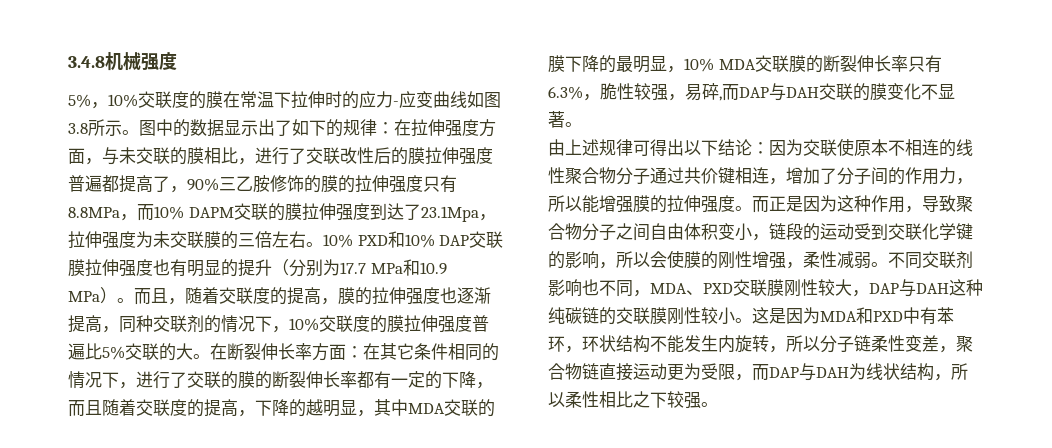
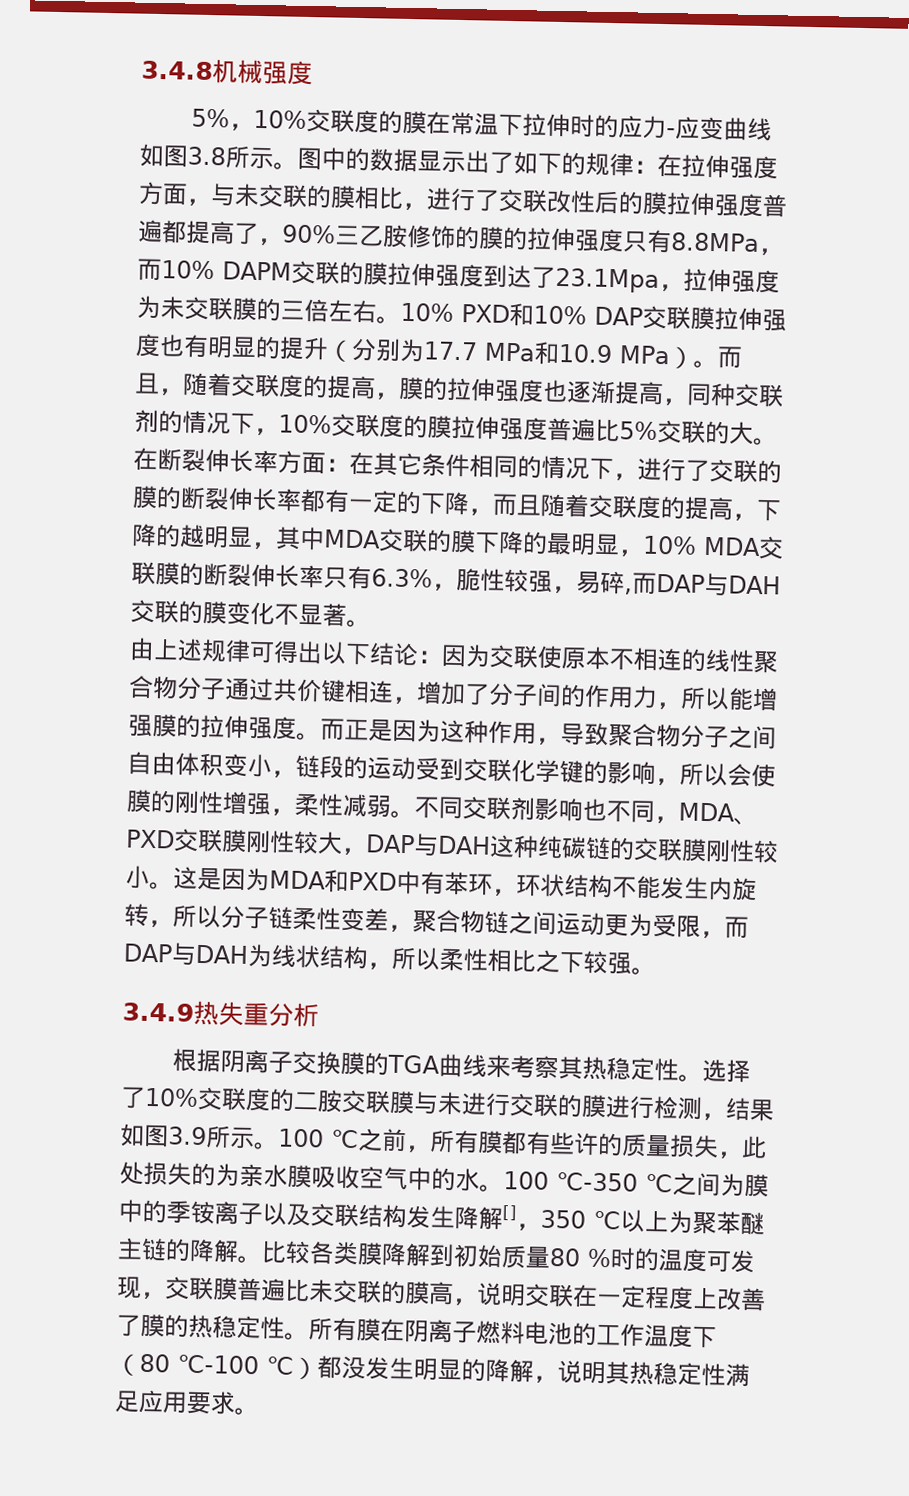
- 这是因为MDA和PXD中有苯环，环状结构不能发生内旋转，所以分子链柔性变差，聚合物链直接运动更为受限，而DAP与DAH为线状结构，所以柔性相比之下较强。
+ 这是因为MDA和PXD中有苯环，环状结构不能发生内旋转，所以分子链柔性变差，聚合物链之间运动更为受限，而DAP与DAH为线状结构，所以柔性相比之下较强。
+ 3.4.9热失重分析
+ 根据阴离子交换膜的TGA曲线来考察其热稳定性。选择了10%交联度的二胺交联膜与未进行交联的膜进行检测，结果如图3.9所示。100 ℃之前，所有膜都有些许的质量损失，此处损失的为亲水膜吸收空气中的水。100 ℃-350 ℃之间为膜中的季铵离子以及交联结构发生降解[]，350 ℃以上为聚苯醚主链的降解。比较各类膜降解到初始质量80 %时的温度可发现，交联膜普遍比未交联的膜高，说明交联在一定程度上改善了膜的热稳定性。所有膜在阴离子燃料电池的工作温度下（80 ℃-100 ℃）都没发生明显的降解，说明其热稳定性满足应用要求。

